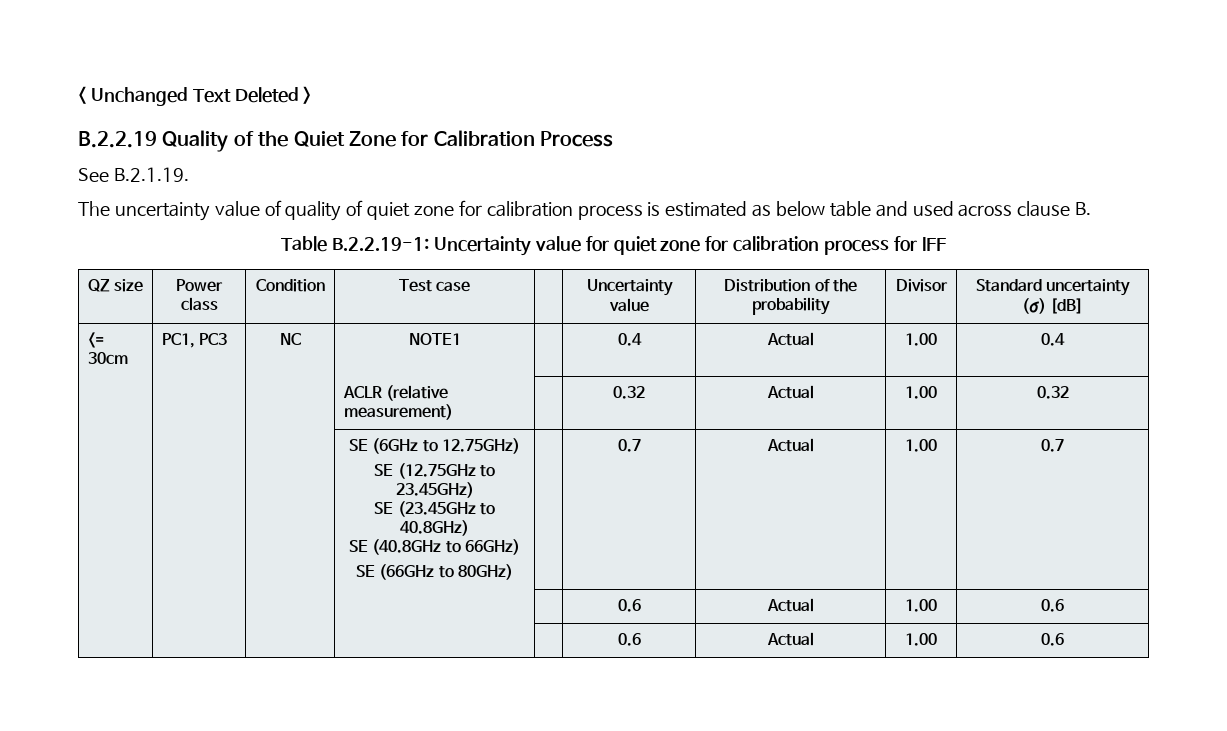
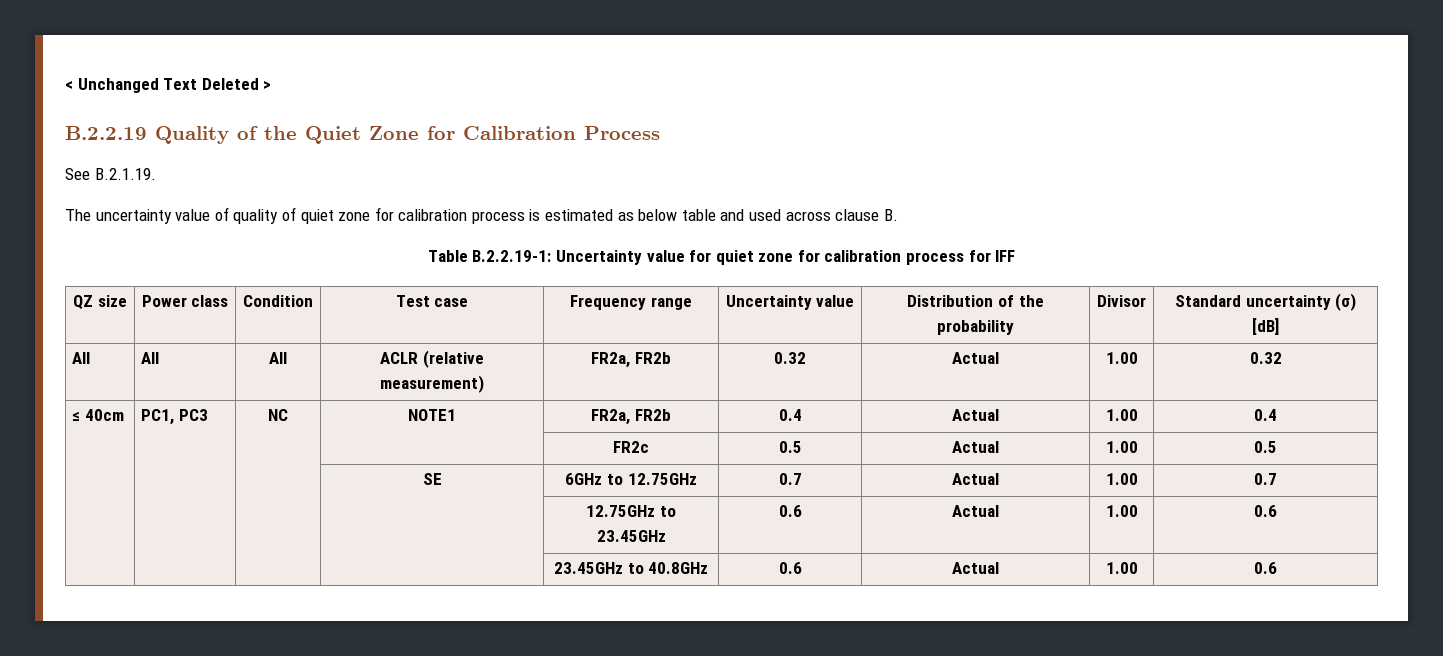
- QZ size | Power class | Condition | Test case | | Uncertainty value | Distribution of the probability | Divisor | Standard uncertainty (σ) [dB]
+ QZ size | Power class | Condition | Test case | Frequency range | Uncertainty value | Distribution of the probability | Divisor | Standard uncertainty (σ) [dB]
- <= 30cm | PC1, PC3 | NC | NOTE1 | | 0.4 | Actual | 1.00 | 0.4
+ All | All | All | ACLR (relative measurement) | FR2a, FR2b | 0.32 | Actual | 1.00 | 0.32
+ ≤ 40cm | PC1, PC3 | NC | NOTE1 | FR2a, FR2b | 0.4 | Actual | 1.00 | 0.4
- | | | ACLR (relative measurement) | | 0.32 | Actual | 1.00 | 0.32
- | | | SE (6GHz to 12.75GHz)
- SE (12.75GHz to 23.45GHz)
- SE (23.45GHz to 40.8GHz)
- SE (40.8GHz to 66GHz)
- SE (66GHz to 80GHz) | | 0.7 | Actual | 1.00 | 0.7
- | | | | | 0.6 | Actual | 1.00 | 0.6
- | | | | | 0.6 | Actual | 1.00 | 0.6
+ | | | | FR2c | 0.5 | Actual | 1.00 | 0.5
+ | | | SE | 6GHz to 12.75GHz | 0.7 | Actual | 1.00 | 0.7
+ | | | | 12.75GHz to 23.45GHz | 0.6 | Actual | 1.00 | 0.6
+ | | | | 23.45GHz to 40.8GHz | 0.6 | Actual | 1.00 | 0.6

